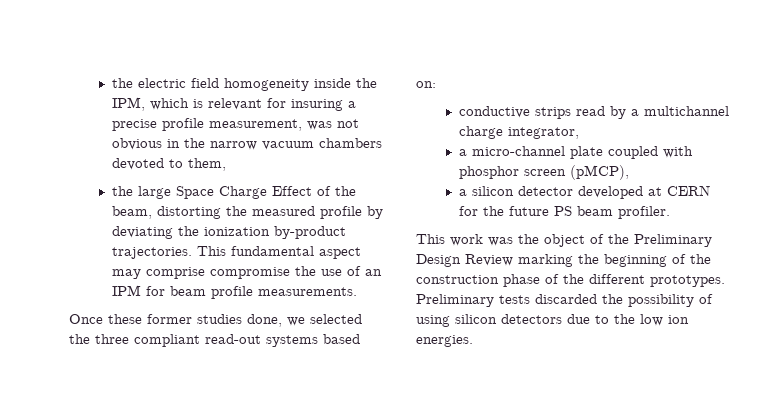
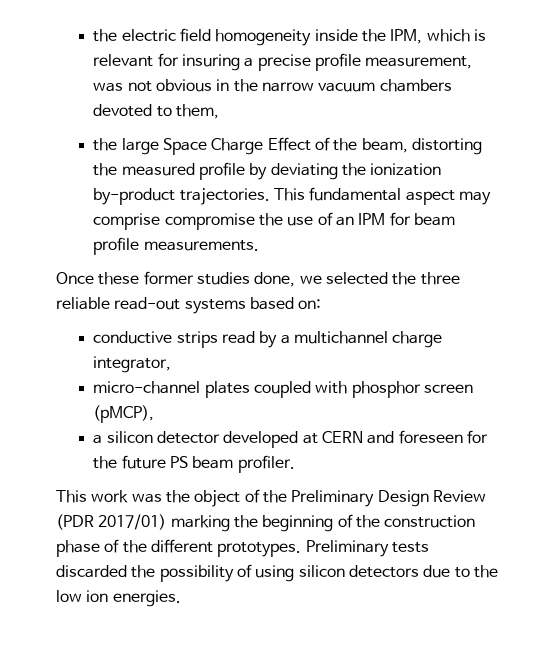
- Once these former studies done, we selected the three compliant read-out systems based on:
+ Once these former studies done, we selected the three reliable read-out systems based on:
- a micro-channel plate coupled with phosphor screen (pMCP),
+ micro-channel plates coupled with phosphor screen (pMCP),
- a silicon detector developed at CERN for the future PS beam profiler.
+ a silicon detector developed at CERN and foreseen for the future PS beam profiler.
- This work was the object of the Preliminary Design Review marking the beginning of the construction phase of the different prototypes.
+ This work was the object of the Preliminary Design Review (PDR 2017/01) marking the beginning of the construction phase of the different prototypes.

